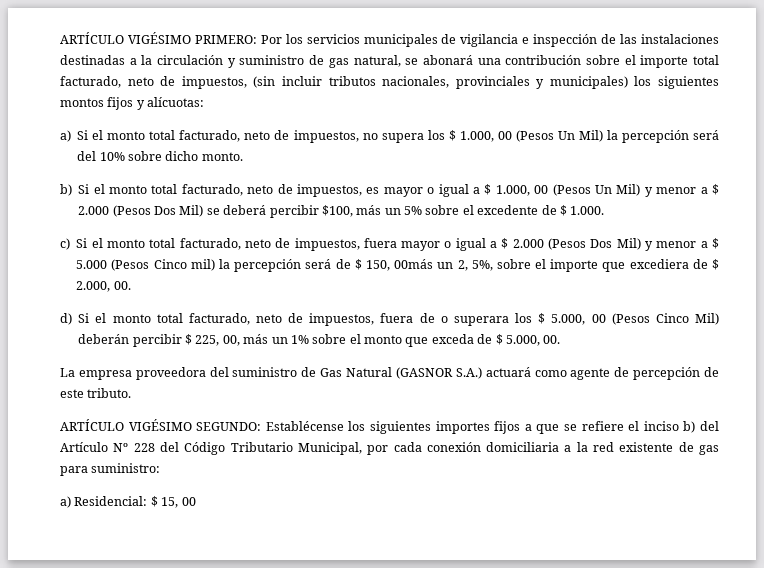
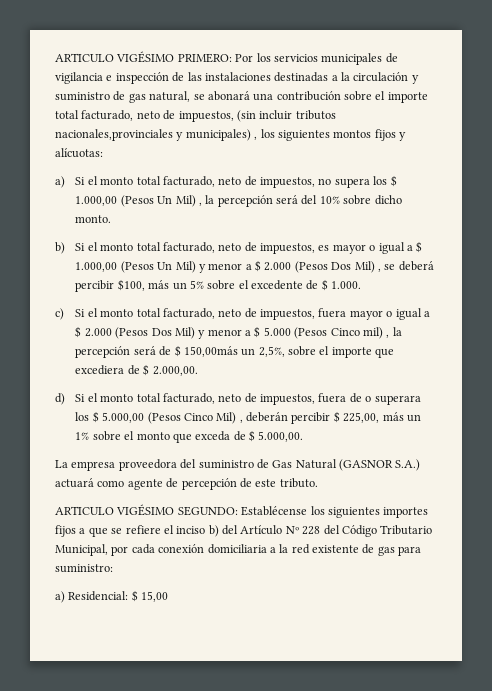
- ARTÍCULO VIGÉSIMO PRIMERO: Por los servicios municipales de vigilancia e inspección de las instalaciones destinadas a la circulación y suministro de gas natural, se abonará una contribución sobre el importe total facturado, neto de impuestos, (sin incluir tributos nacionales, provinciales y municipales) los siguientes montos fijos y alícuotas:
+ ARTICULO VIGÉSIMO PRIMERO: Por los servicios municipales de vigilancia e inspección de las instalaciones destinadas a la circulación y suministro de gas natural, se abonará una contribución sobre el importe total facturado, neto de impuestos, (sin incluir tributos nacionales,provinciales y municipales) , los siguientes montos fijos y alícuotas:
- a) Si el monto total facturado, neto de impuestos, no supera los $ 1.000, 00 (Pesos Un Mil) la percepción será del 10% sobre dicho monto.
+ a) Si el monto total facturado, neto de impuestos, no supera los $ 1.000,00 (Pesos Un Mil) , la percepción será del 10% sobre dicho monto.
- b) Si el monto total facturado, neto de impuestos, es mayor o igual a $ 1.000, 00 (Pesos Un Mil) y menor a $ 2.000 (Pesos Dos Mil) se deberá percibir $100, más un 5% sobre el excedente de $ 1.000.
+ b) Si el monto total facturado, neto de impuestos, es mayor o igual a $ 1.000,00 (Pesos Un Mil) y menor a $ 2.000 (Pesos Dos Mil) , se deberá percibir $100, más un 5% sobre el excedente de $ 1.000.
- c) Si el monto total facturado, neto de impuestos, fuera mayor o igual a $ 2.000 (Pesos Dos Mil) y menor a $ 5.000 (Pesos Cinco mil) la percepción será de $ 150, 00más un 2, 5%, sobre el importe que excediera de $ 2.000, 00.
+ c) Si el monto total facturado, neto de impuestos, fuera mayor o igual a $ 2.000 (Pesos Dos Mil) y menor a $ 5.000 (Pesos Cinco mil) , la percepción será de $ 150,00más un 2,5%, sobre el importe que excediera de $ 2.000,00.
- d) Si el monto total facturado, neto de impuestos, fuera de o superara los $ 5.000, 00 (Pesos Cinco Mil) deberán percibir $ 225, 00, más un 1% sobre el monto que exceda de $ 5.000, 00.
+ d) Si el monto total facturado, neto de impuestos, fuera de o superara los $ 5.000,00 (Pesos Cinco Mil) , deberán percibir $ 225,00, más un 1% sobre el monto que exceda de $ 5.000,00.
- ARTÍCULO VIGÉSIMO SEGUNDO: Establécense los siguientes importes fijos a que se refiere el inciso b) del Artículo Nº 228 del Código Tributario Municipal, por cada conexión domiciliaria a la red existente de gas para suministro:
+ ARTICULO VIGÉSIMO SEGUNDO: Establécense los siguientes importes fijos a que se refiere el inciso b) del Artículo Nº 228 del Código Tributario Municipal, por cada conexión domiciliaria a la red existente de gas para suministro:
- a) Residencial: $ 15, 00
+ a) Residencial: $ 15,00

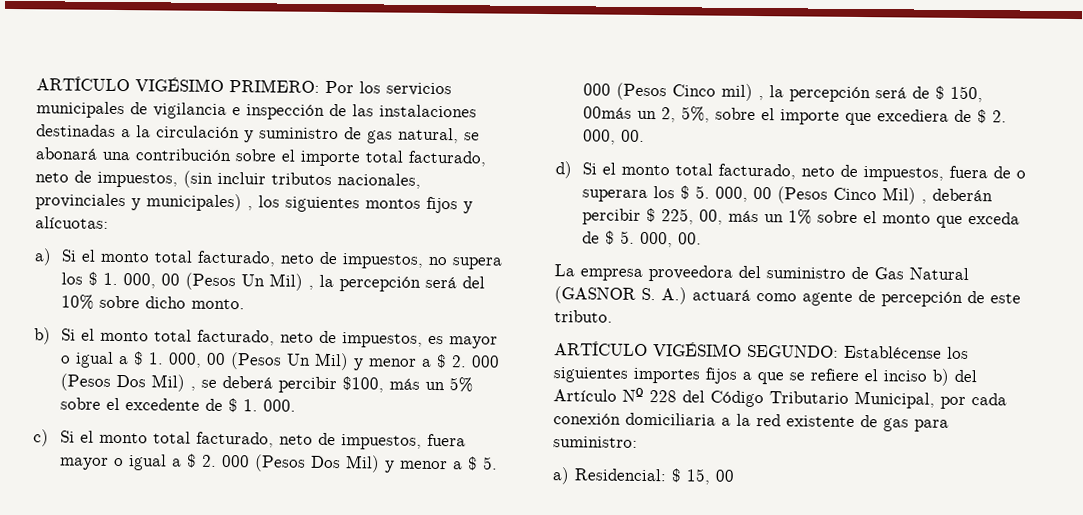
- ARTICULO VIGÉSIMO PRIMERO: Por los servicios municipales de vigilancia e inspección de las instalaciones destinadas a la circulación y suministro de gas natural, se abonará una contribución sobre el importe total facturado, neto de impuestos, (sin incluir tributos nacionales,provinciales y municipales) , los siguientes montos fijos y alícuotas:
+ ARTÍCULO VIGÉSIMO PRIMERO: Por los servicios municipales de vigilancia e inspección de las instalaciones destinadas a la circulación y suministro de gas natural, se abonará una contribución sobre el importe total facturado, neto de impuestos, (sin incluir tributos nacionales, provinciales y municipales) , los siguientes montos fijos y alícuotas:
- a) Si el monto total facturado, neto de impuestos, no supera los $ 1.000,00 (Pesos Un Mil) , la percepción será del 10% sobre dicho monto.
+ a) Si el monto total facturado, neto de impuestos, no supera los $ 1. 000, 00 (Pesos Un Mil) , la percepción será del 10% sobre dicho monto.
- b) Si el monto total facturado, neto de impuestos, es mayor o igual a $ 1.000,00 (Pesos Un Mil) y menor a $ 2.000 (Pesos Dos Mil) , se deberá percibir $100, más un 5% sobre el excedente de $ 1.000.
+ b) Si el monto total facturado, neto de impuestos, es mayor o igual a $ 1. 000, 00 (Pesos Un Mil) y menor a $ 2. 000 (Pesos Dos Mil) , se deberá percibir $100, más un 5% sobre el excedente de $ 1. 000.
- c) Si el monto total facturado, neto de impuestos, fuera mayor o igual a $ 2.000 (Pesos Dos Mil) y menor a $ 5.000 (Pesos Cinco mil) , la percepción será de $ 150,00más un 2,5%, sobre el importe que excediera de $ 2.000,00.
+ c) Si el monto total facturado, neto de impuestos, fuera mayor o igual a $ 2. 000 (Pesos Dos Mil) y menor a $ 5. 000 (Pesos Cinco mil) , la percepción será de $ 150, 00más un 2, 5%, sobre el importe que excediera de $ 2. 000, 00.
- d) Si el monto total facturado, neto de impuestos, fuera de o superara los $ 5.000,00 (Pesos Cinco Mil) , deberán percibir $ 225,00, más un 1% sobre el monto que exceda de $ 5.000,00.
+ d) Si el monto total facturado, neto de impuestos, fuera de o superara los $ 5. 000, 00 (Pesos Cinco Mil) , deberán percibir $ 225, 00, más un 1% sobre el monto que exceda de $ 5. 000, 00.
- La empresa proveedora del suministro de Gas Natural (GASNOR S.A.) actuará como agente de percepción de este tributo.
+ La empresa proveedora del suministro de Gas Natural (GASNOR S. A.) actuará como agente de percepción de este tributo.
- ARTICULO VIGÉSIMO SEGUNDO: Establécense los siguientes importes fijos a que se refiere el inciso b) del Artículo Nº 228 del Código Tributario Municipal, por cada conexión domiciliaria a la red existente de gas para suministro:
+ ARTÍCULO VIGÉSIMO SEGUNDO: Establécense los siguientes importes fijos a que se refiere el inciso b) del Artículo Nº 228 del Código Tributario Municipal, por cada conexión domiciliaria a la red existente de gas para suministro:
- a) Residencial: $ 15,00
+ a) Residencial: $ 15, 00

